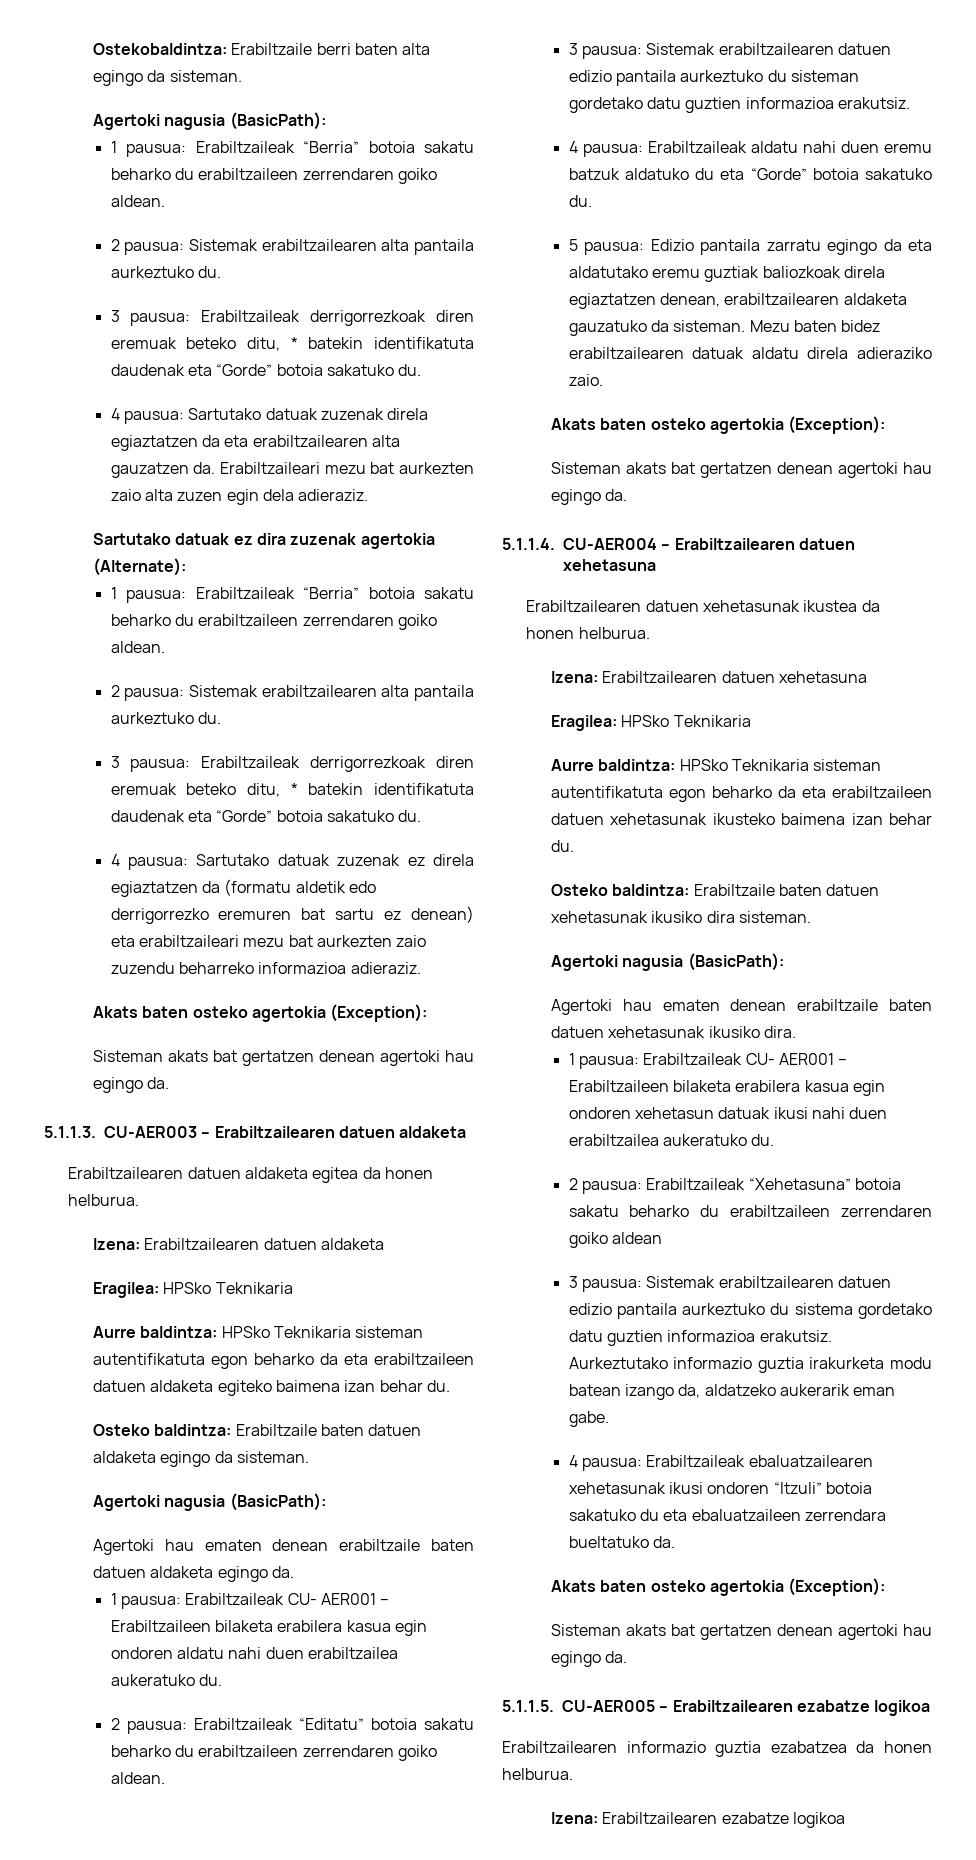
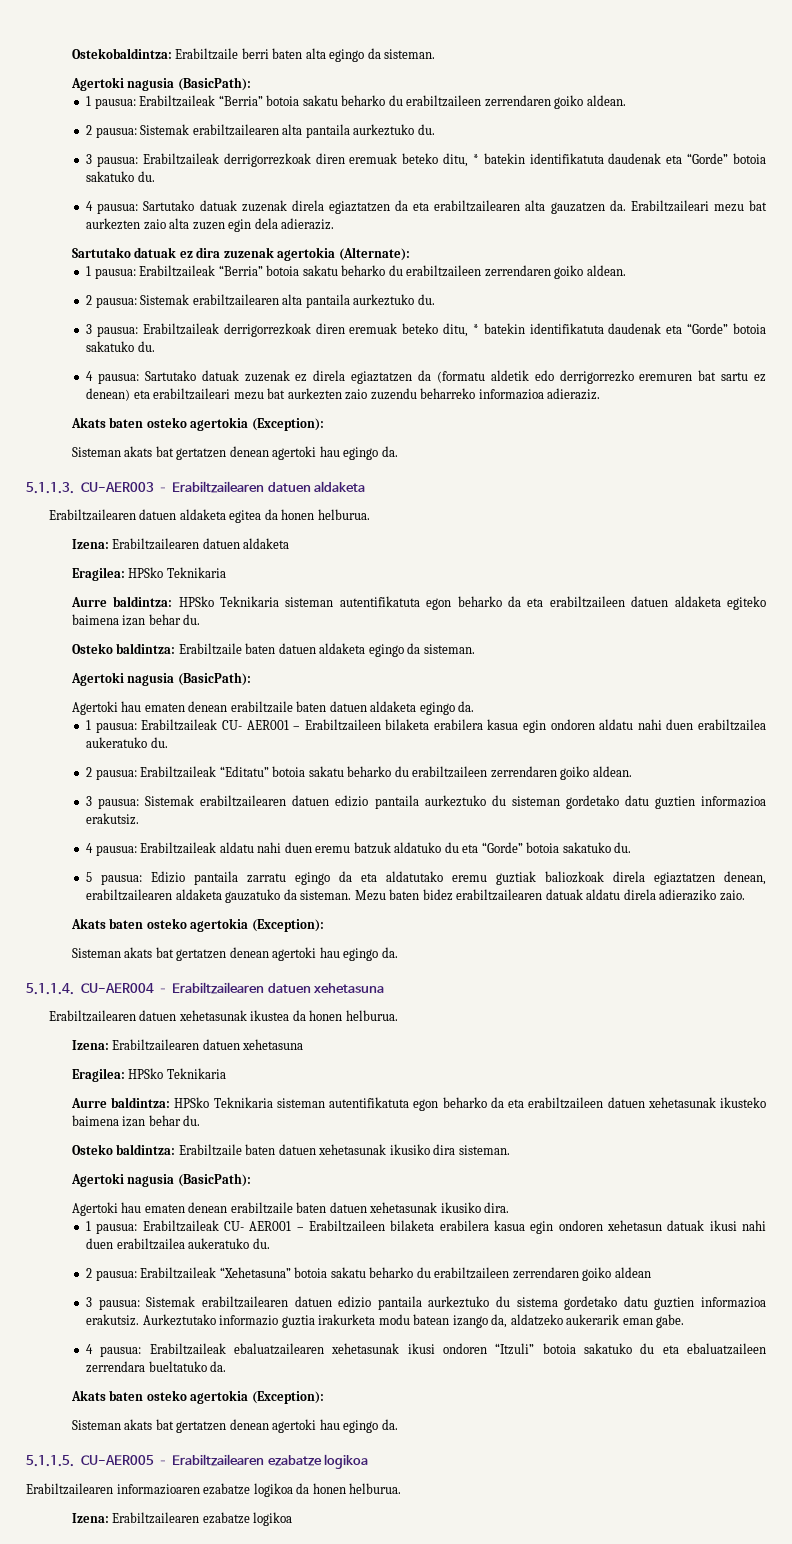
- Erabiltzailearen informazio guztia ezabatzea da honen helburua.
+ Erabiltzailearen informazioaren ezabatze logikoa da honen helburua.

